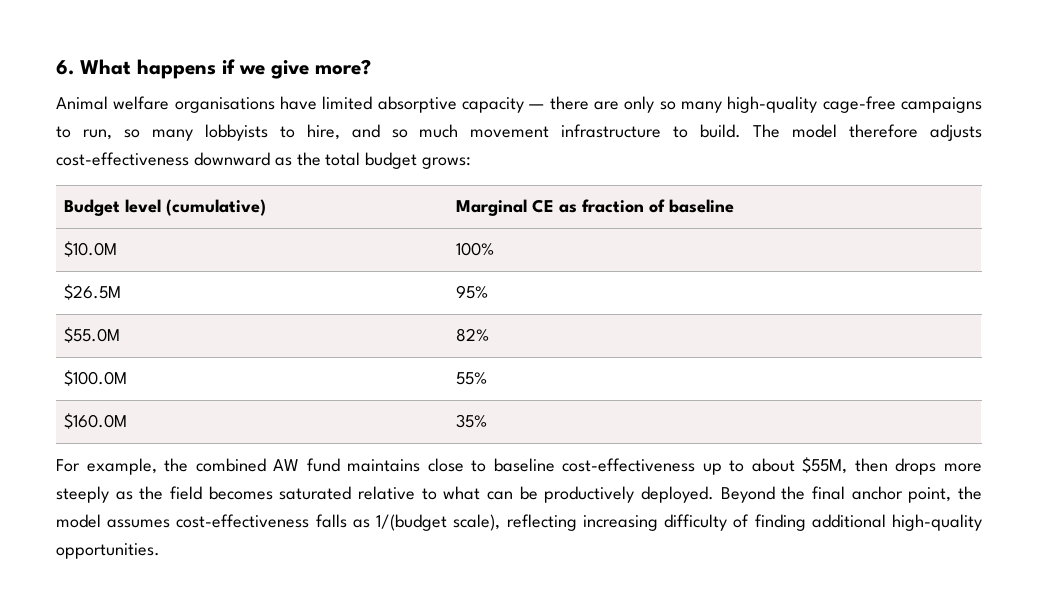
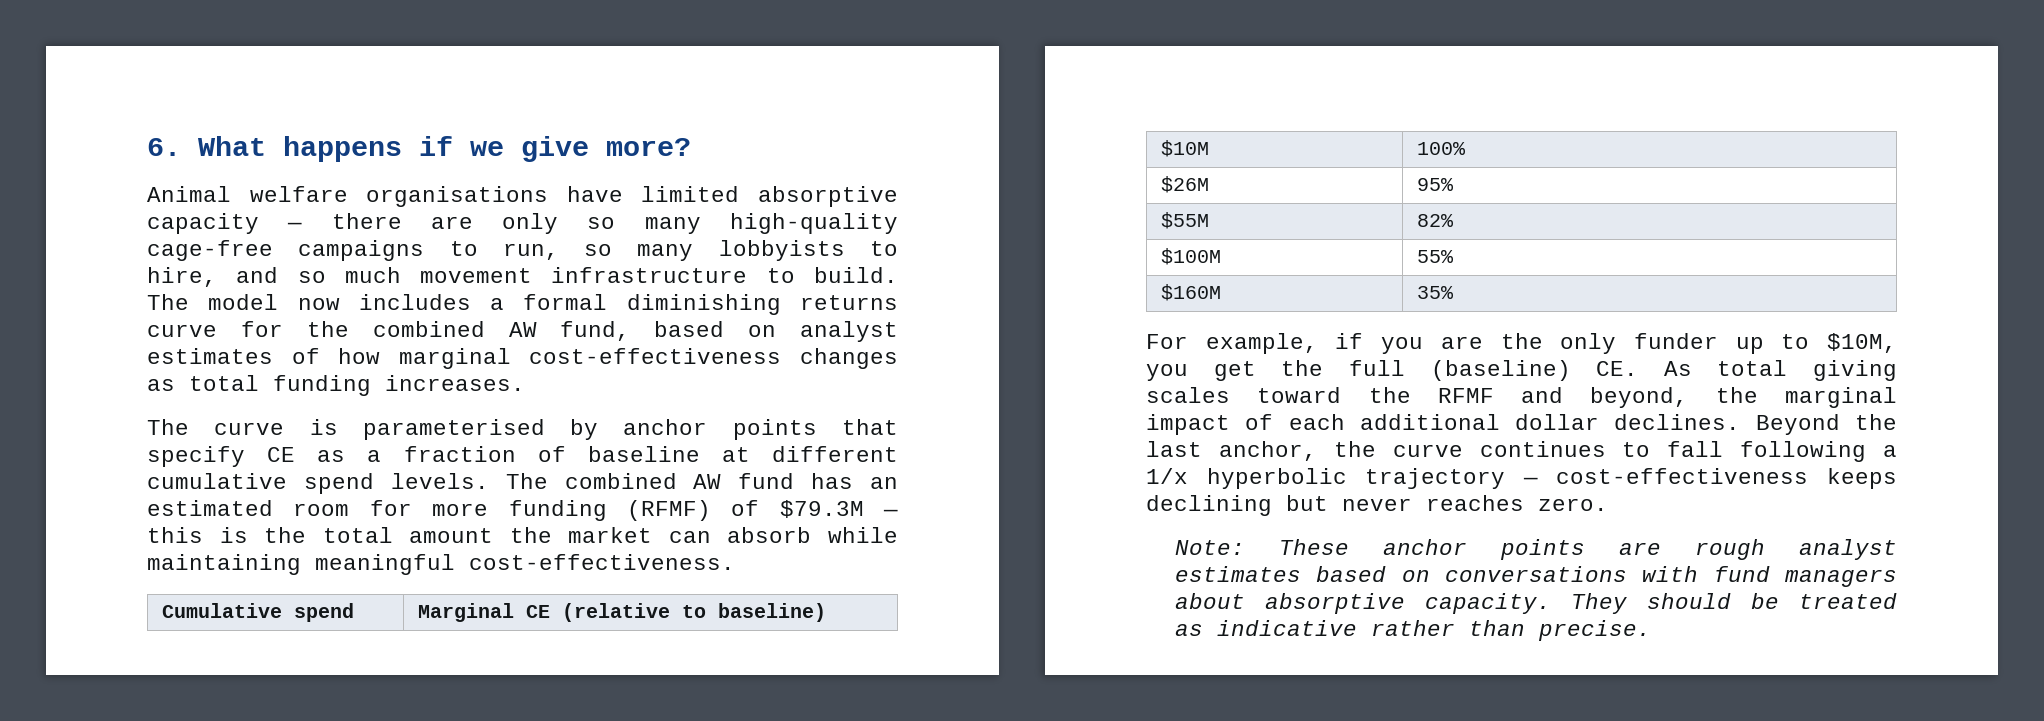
- The model therefore adjusts cost-effectiveness downward as the total budget grows:
- Budget level (cumulative) | Marginal CE as fraction of baseline
- $10.0M | 100%
+ The model now includes a formal diminishing returns curve for the combined AW fund, based on analyst estimates of how marginal cost-effectiveness changes as total funding increases.
+ The curve is parameterised by anchor points that specify CE as a fraction of baseline at different cumulative spend levels. The combined AW fund has an estimated room for more funding (RFMF) of $79.3M — this is the total amount the market can absorb while maintaining meaningful cost-effectiveness.
+ Cumulative spend | Marginal CE (relative to baseline)
+ $10M | 100%
- $26.5M | 95%
+ $26M | 95%
- $55.0M | 82%
+ $55M | 82%
- $100.0M | 55%
+ $100M | 55%
- $160.0M | 35%
+ $160M | 35%
- For example, the combined AW fund maintains close to baseline cost-effectiveness up to about $55M, then drops more steeply as the field becomes saturated relative to what can be productively deployed. Beyond the final anchor point, the model assumes cost-effectiveness falls as 1/(budget scale), reflecting increasing difficulty of finding additional high-quality opportunities.
+ For example, if you are the only funder up to $10M, you get the full (baseline) CE. As total giving scales toward the RFMF and beyond, the marginal impact of each additional dollar declines. Beyond the last anchor, the curve continues to fall following a 1/x hyperbolic trajectory — cost-effectiveness keeps declining but never reaches zero.
+ Note: These anchor points are rough analyst estimates based on conversations with fund managers about absorptive capacity. They should be treated as indicative rather than precise.

